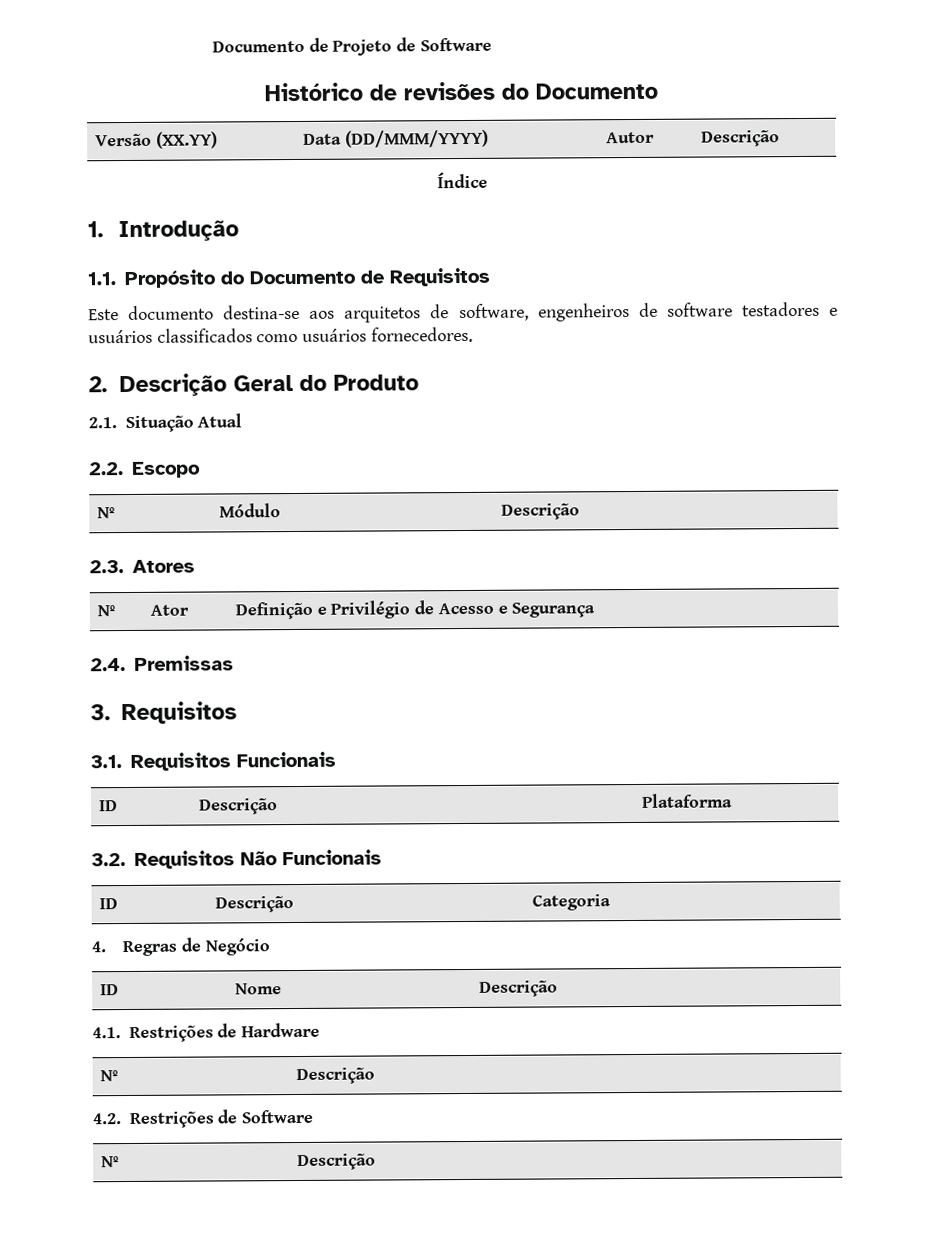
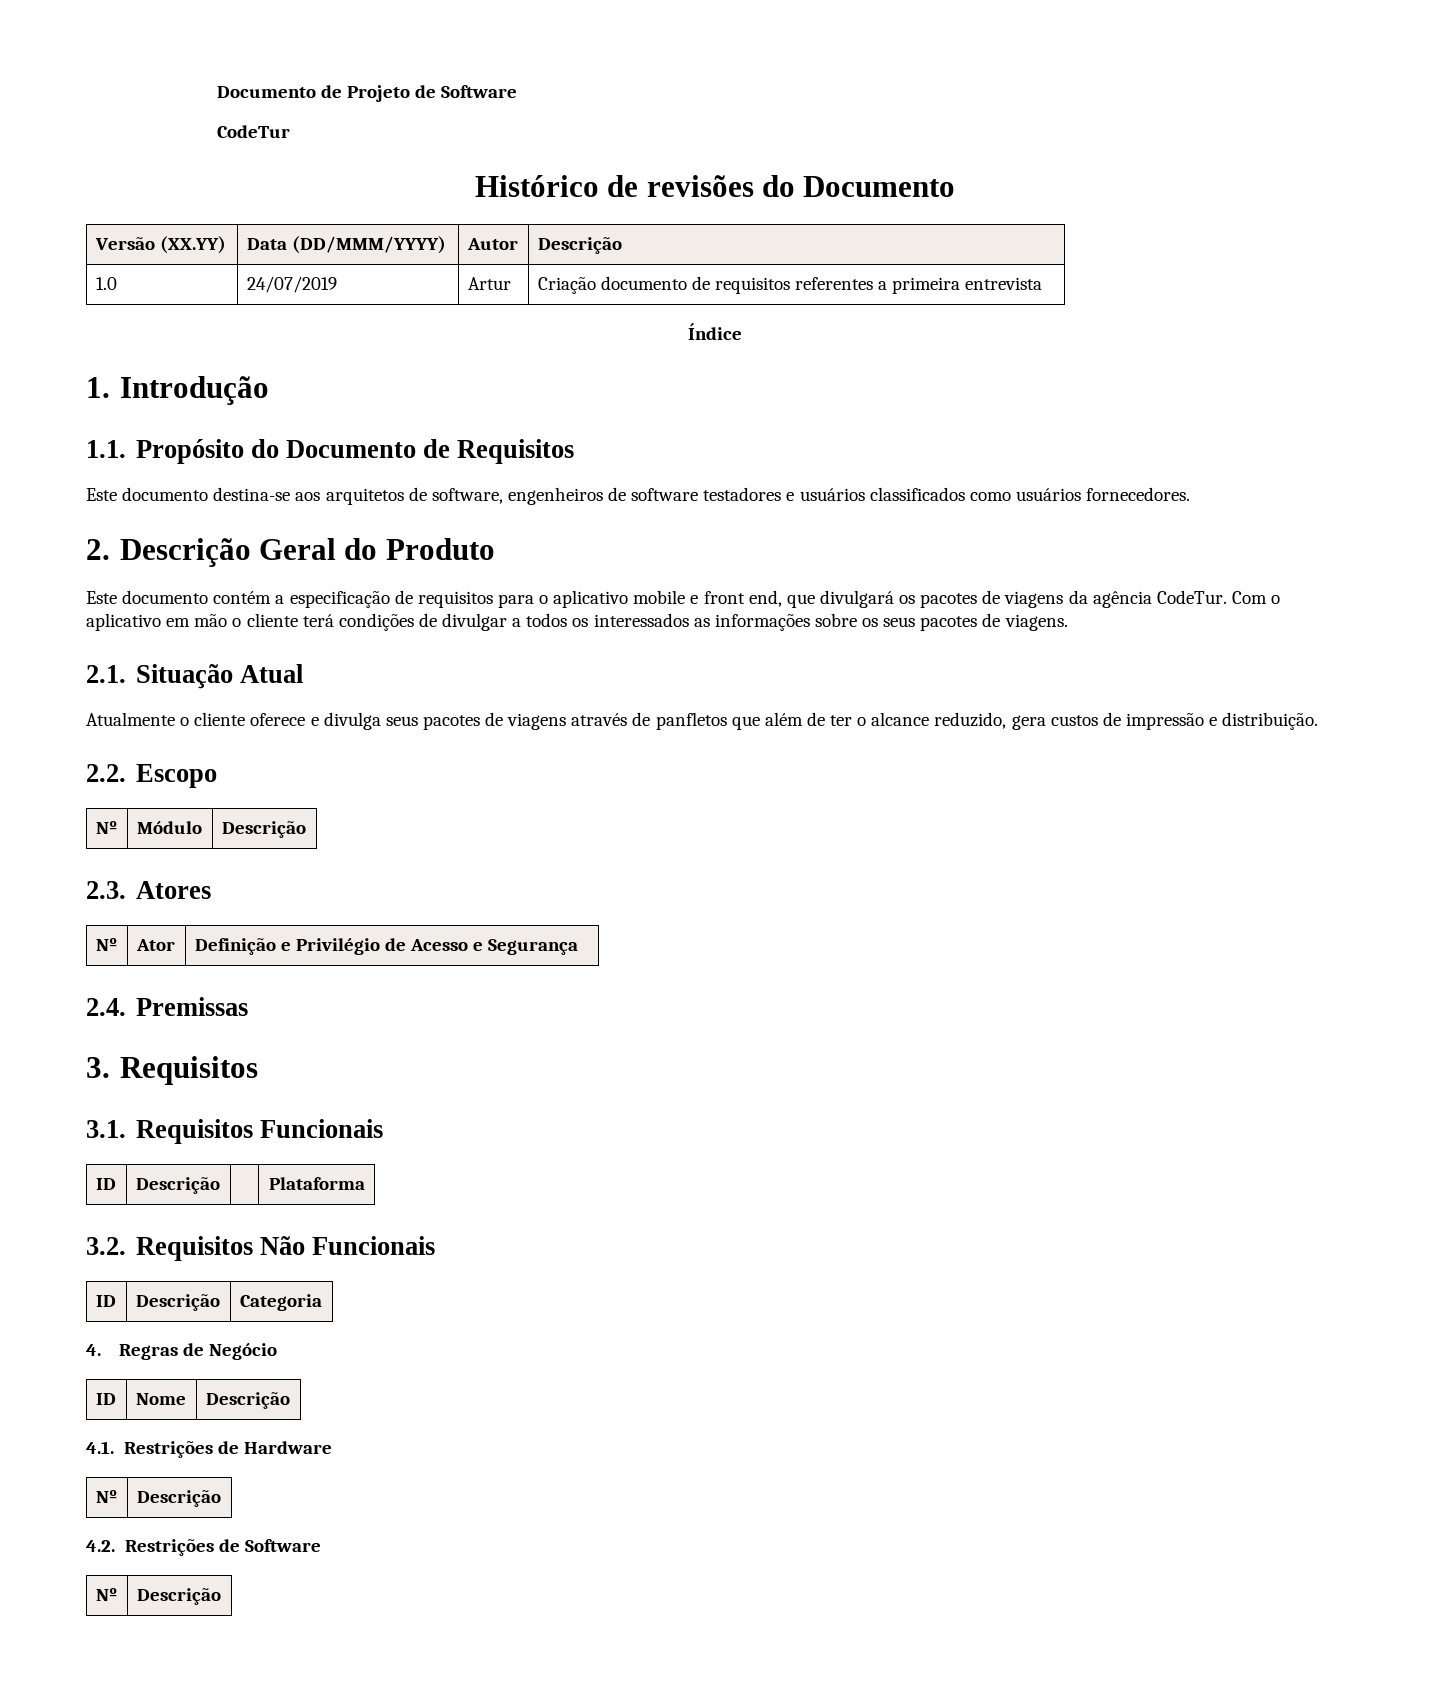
+ CodeTur
+ 1.0 | 24/07/2019 | Artur | Criação documento de requisitos referentes a primeira entrevista
+ Este documento contém a especificação de requisitos para o aplicativo mobile e front end, que divulgará os pacotes de viagens da agência CodeTur. Com o aplicativo em mão o cliente terá condições de divulgar a todos os interessados as informações sobre os seus pacotes de viagens.
  2.1. Situação Atual
+ Atualmente o cliente oferece e divulga seus pacotes de viagens através de panfletos que além de ter o alcance reduzido, gera custos de impressão e distribuição.

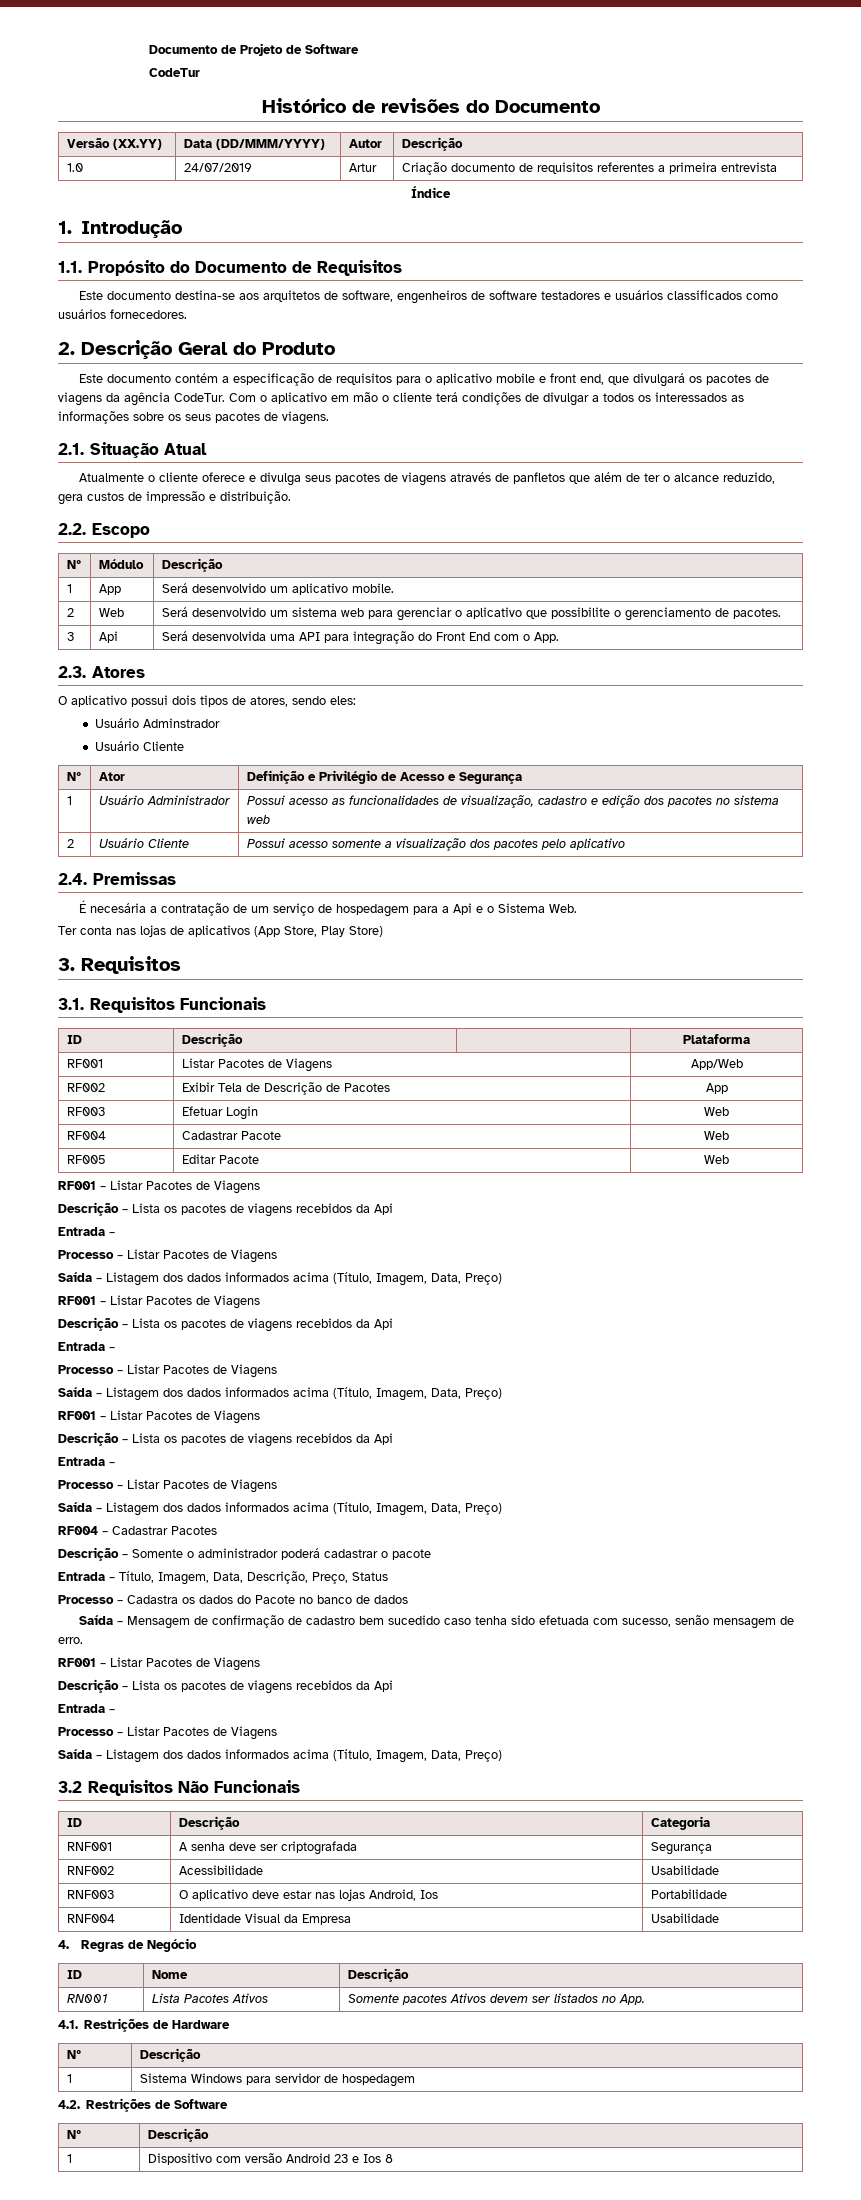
+ 1 | App | Será desenvolvido um aplicativo mobile.
+ 2 | Web | Será desenvolvido um sistema web para gerenciar o aplicativo que possibilite o gerenciamento de pacotes.
+ 3 | Api | Será desenvolvida uma API para integração do Front End com o App.
  2.3. Atores
+ O aplicativo possui dois tipos de atores, sendo eles:
+ Usuário Adminstrador
+ Usuário Cliente
+ 1 | Usuário Administrador | Possui acesso as funcionalidades de visualização, cadastro e edição dos pacotes no sistema web
+ 2 | Usuário Cliente | Possui acesso somente a visualização dos pacotes pelo aplicativo
  2.4. Premissas
+ É necesária a contratação de um serviço de hospedagem para a Api e o Sistema Web.
+ Ter conta nas lojas de aplicativos (App Store, Play Store)
- 3.2. Requisitos Não Funcionais
+ RF001 | Listar Pacotes de Viagens | App/Web
+ RF002 | Exibir Tela de Descrição de Pacotes | App
+ RF003 | Efetuar Login | Web
+ RF004 | Cadastrar Pacote | Web
+ RF005 | Editar Pacote | Web
+ RF001 – Listar Pacotes de Viagens
+ Descrição – Lista os pacotes de viagens recebidos da Api
+ Entrada –
+ Processo – Listar Pacotes de Viagens
+ Saída – Listagem dos dados informados acima (Título, Imagem, Data, Preço)
+ RF001 – Listar Pacotes de Viagens
+ Descrição – Lista os pacotes de viagens recebidos da Api
+ Entrada –
+ Processo – Listar Pacotes de Viagens
+ Saída – Listagem dos dados informados acima (Título, Imagem, Data, Preço)
+ RF001 – Listar Pacotes de Viagens
+ Descrição – Lista os pacotes de viagens recebidos da Api
+ Entrada –
+ Processo – Listar Pacotes de Viagens
+ Saída – Listagem dos dados informados acima (Título, Imagem, Data, Preço)
+ RF004 – Cadastrar Pacotes
+ Descrição – Somente o administrador poderá cadastrar o pacote
+ Entrada – Título, Imagem, Data, Descrição, Preço, Status
+ Processo – Cadastra os dados do Pacote no banco de dados
+ Saída – Mensagem de confirmação de cadastro bem sucedido caso tenha sido efetuada com sucesso, senão mensagem de erro.
+ RF001 – Listar Pacotes de Viagens
+ Descrição – Lista os pacotes de viagens recebidos da Api
+ Entrada –
+ Processo – Listar Pacotes de Viagens
+ Saída – Listagem dos dados informados acima (Título, Imagem, Data, Preço)
+ 3.2 Requisitos Não Funcionais
+ RNF001 | A senha deve ser criptografada | Segurança
+ RNF002 | Acessibilidade | Usabilidade
+ RNF003 | O aplicativo deve estar nas lojas Android, Ios | Portabilidade
+ RNF004 | Identidade Visual da Empresa | Usabilidade
+ RN001 | Lista Pacotes Ativos | Somente pacotes Ativos devem ser listados no App.
+ 1 | Sistema Windows para servidor de hospedagem
+ 1 | Dispositivo com versão Android 23 e Ios 8

